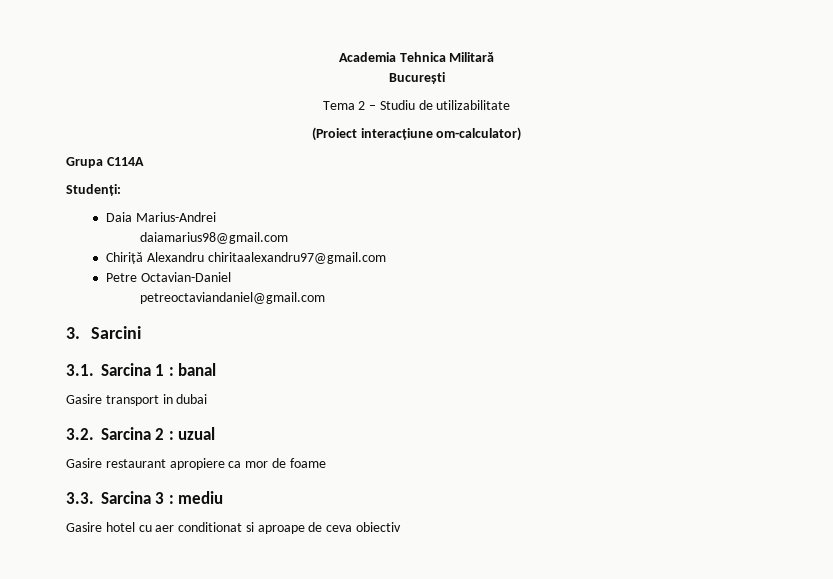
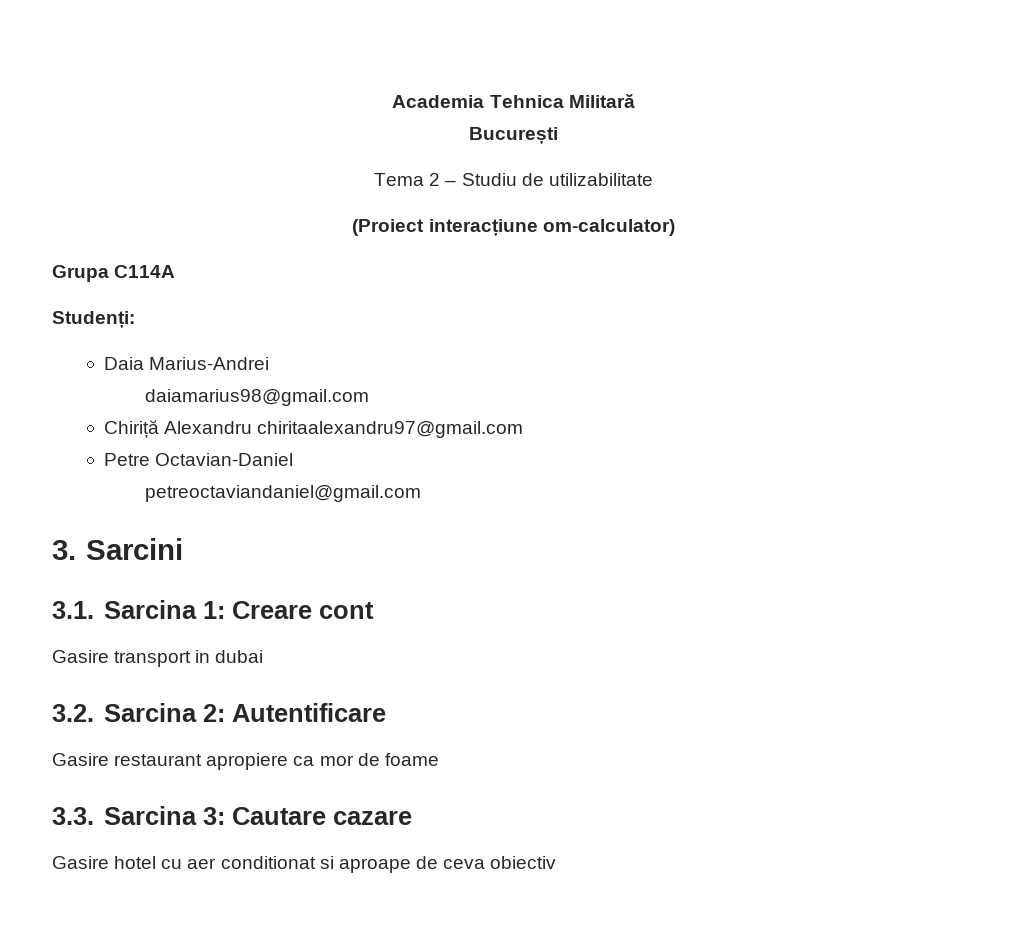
- 3.1. Sarcina 1 : banal
+ 3.1. Sarcina 1: Creare cont
- 3.2. Sarcina 2 : uzual
+ 3.2. Sarcina 2: Autentificare
- 3.3. Sarcina 3 : mediu
+ 3.3. Sarcina 3: Cautare cazare

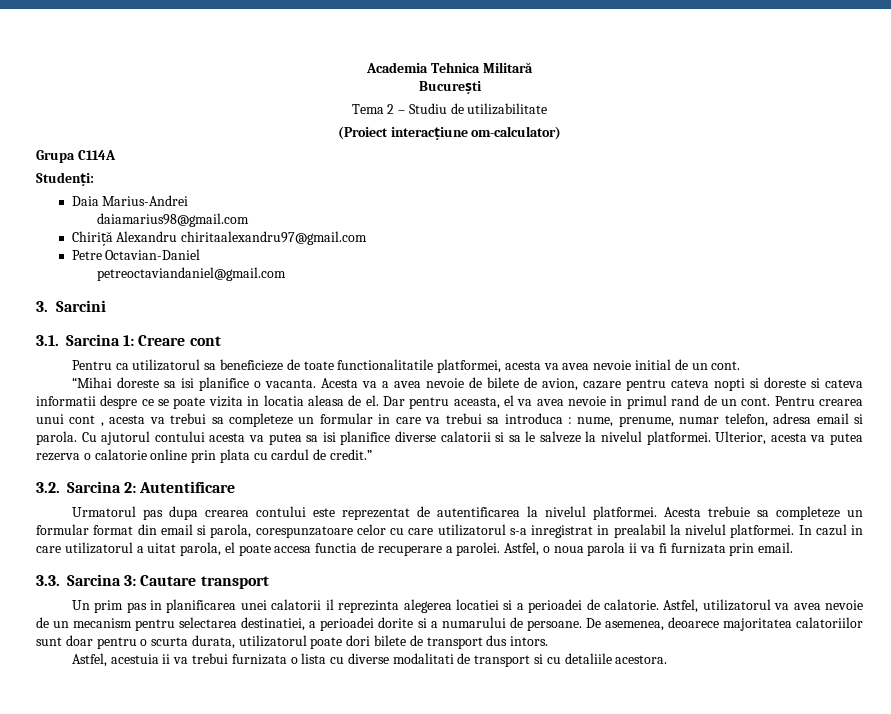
- Gasire transport in dubai
+ Pentru ca utilizatorul sa beneficieze de toate functionalitatile platformei, acesta va avea nevoie initial de un cont.
+ “Mihai doreste sa isi planifice o vacanta. Acesta va a avea nevoie de bilete de avion, cazare pentru cateva nopti si doreste si cateva informatii despre ce se poate vizita in locatia aleasa de el. Dar pentru aceasta, el va avea nevoie in primul rand de un cont. Pentru crearea unui cont , acesta va trebui sa completeze un formular in care va trebui sa introduca : nume, prenume, numar telefon, adresa email si parola. Cu ajutorul contului acesta va putea sa isi planifice diverse calatorii si sa le salveze la nivelul platformei. Ulterior, acesta va putea rezerva o calatorie online prin plata cu cardul de credit.”
  3.2. Sarcina 2: Autentificare
- Gasire restaurant apropiere ca mor de foame
- 3.3. Sarcina 3: Cautare cazare
- Gasire hotel cu aer conditionat si aproape de ceva obiectiv
+ Urmatorul pas dupa crearea contului este reprezentat de autentificarea la nivelul platformei. Acesta trebuie sa completeze un formular format din email si parola, corespunzatoare celor cu care utilizatorul s-a inregistrat in prealabil la nivelul platformei. In cazul in care utilizatorul a uitat parola, el poate accesa functia de recuperare a parolei. Astfel, o noua parola ii va fi furnizata prin email.
+ 3.3. Sarcina 3: Cautare transport
+ Un prim pas in planificarea unei calatorii il reprezinta alegerea locatiei si a perioadei de calatorie. Astfel, utilizatorul va avea nevoie de un mecanism pentru selectarea destinatiei, a perioadei dorite si a numarului de persoane. De asemenea, deoarece majoritatea calatoriilor sunt doar pentru o scurta durata, utilizatorul poate dori bilete de transport dus intors.
+ Astfel, acestuia ii va trebui furnizata o lista cu diverse modalitati de transport si cu detaliile acestora.

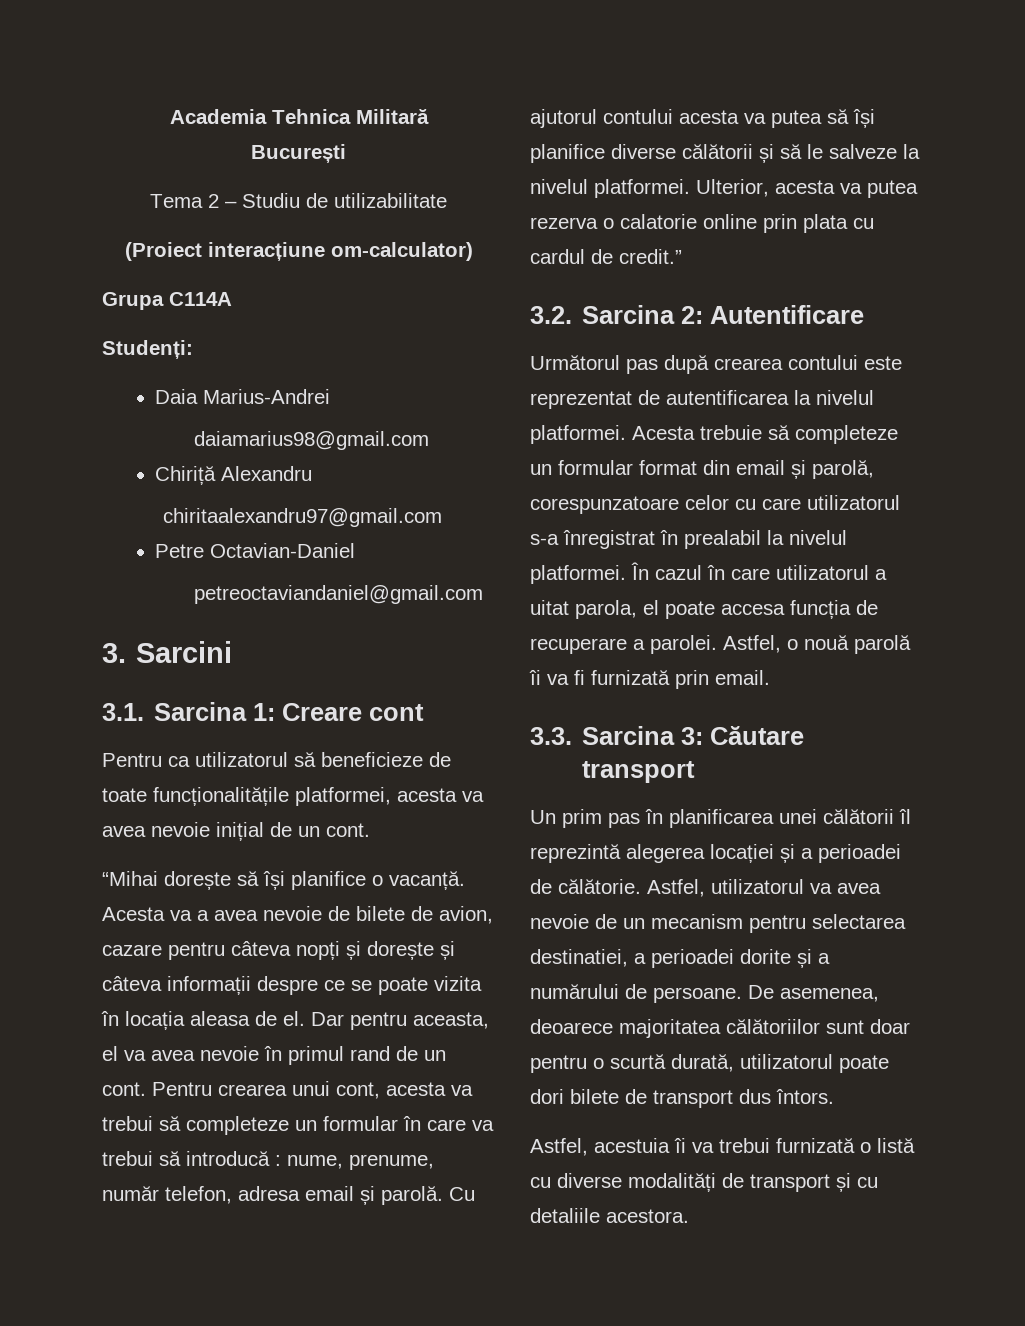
- Chiriță Alexandru chiritaalexandru97@gmail.com
+ Chiriță Alexandru
+ chiritaalexandru97@gmail.com
- Pentru ca utilizatorul sa beneficieze de toate functionalitatile platformei, acesta va avea nevoie initial de un cont.
+ Pentru ca utilizatorul să beneficieze de toate funcționalitățile platformei, acesta va avea nevoie inițial de un cont.
- “Mihai doreste sa isi planifice o vacanta.
+ “Mihai dorește să își planifice o vacanță.
- Acesta va a avea nevoie de bilete de avion, cazare pentru cateva nopti si doreste si cateva informatii despre ce se poate vizita in locatia aleasa de el.
+ Acesta va a avea nevoie de bilete de avion, cazare pentru câteva nopți și dorește și câteva informații despre ce se poate vizita în locația aleasa de el.
- Dar pentru aceasta, el va avea nevoie in primul rand de un cont.
+ Dar pentru aceasta, el va avea nevoie în primul rand de un cont.
- Pentru crearea unui cont , acesta va trebui sa completeze un formular in care va trebui sa introduca : nume, prenume, numar telefon, adresa email si parola.
+ Pentru crearea unui cont, acesta va trebui să completeze un formular în care va trebui să introducă : nume, prenume, număr telefon, adresa email și parolă.
- Cu ajutorul contului acesta va putea sa isi planifice diverse calatorii si sa le salveze la nivelul platformei.
+ Cu ajutorul contului acesta va putea să își planifice diverse călătorii și să le salveze la nivelul platformei.
- Urmatorul pas dupa crearea contului este reprezentat de autentificarea la nivelul platformei.
+ Următorul pas după crearea contului este reprezentat de autentificarea la nivelul platformei.
- Acesta trebuie sa completeze un formular format din email si parola, corespunzatoare celor cu care utilizatorul s-a inregistrat in prealabil la nivelul platformei.
+ Acesta trebuie să completeze un formular format din email și parolă, corespunzatoare celor cu care utilizatorul s-a înregistrat în prealabil la nivelul platformei.
- In cazul in care utilizatorul a uitat parola, el poate accesa functia de recuperare a parolei.
+ În cazul în care utilizatorul a uitat parola, el poate accesa funcția de recuperare a parolei.
- Astfel, o noua parola ii va fi furnizata prin email.
+ Astfel, o nouă parolă îi va fi furnizată prin email.
- 3.3. Sarcina 3: Cautare transport
+ 3.3. Sarcina 3: Căutare transport
- Un prim pas in planificarea unei calatorii il reprezinta alegerea locatiei si a perioadei de calatorie.
+ Un prim pas în planificarea unei călătorii îl reprezintă alegerea locației și a perioadei de călătorie.
- Astfel, utilizatorul va avea nevoie de un mecanism pentru selectarea destinatiei, a perioadei dorite si a numarului de persoane.
+ Astfel, utilizatorul va avea nevoie de un mecanism pentru selectarea destinatiei, a perioadei dorite și a numărului de persoane.
- De asemenea, deoarece majoritatea calatoriilor sunt doar pentru o scurta durata, utilizatorul poate dori bilete de transport dus intors.
+ De asemenea, deoarece majoritatea călătoriilor sunt doar pentru o scurtă durată, utilizatorul poate dori bilete de transport dus întors.
- Astfel, acestuia ii va trebui furnizata o lista cu diverse modalitati de transport si cu detaliile acestora.
+ Astfel, acestuia îi va trebui furnizată o listă cu diverse modalități de transport și cu detaliile acestora.

